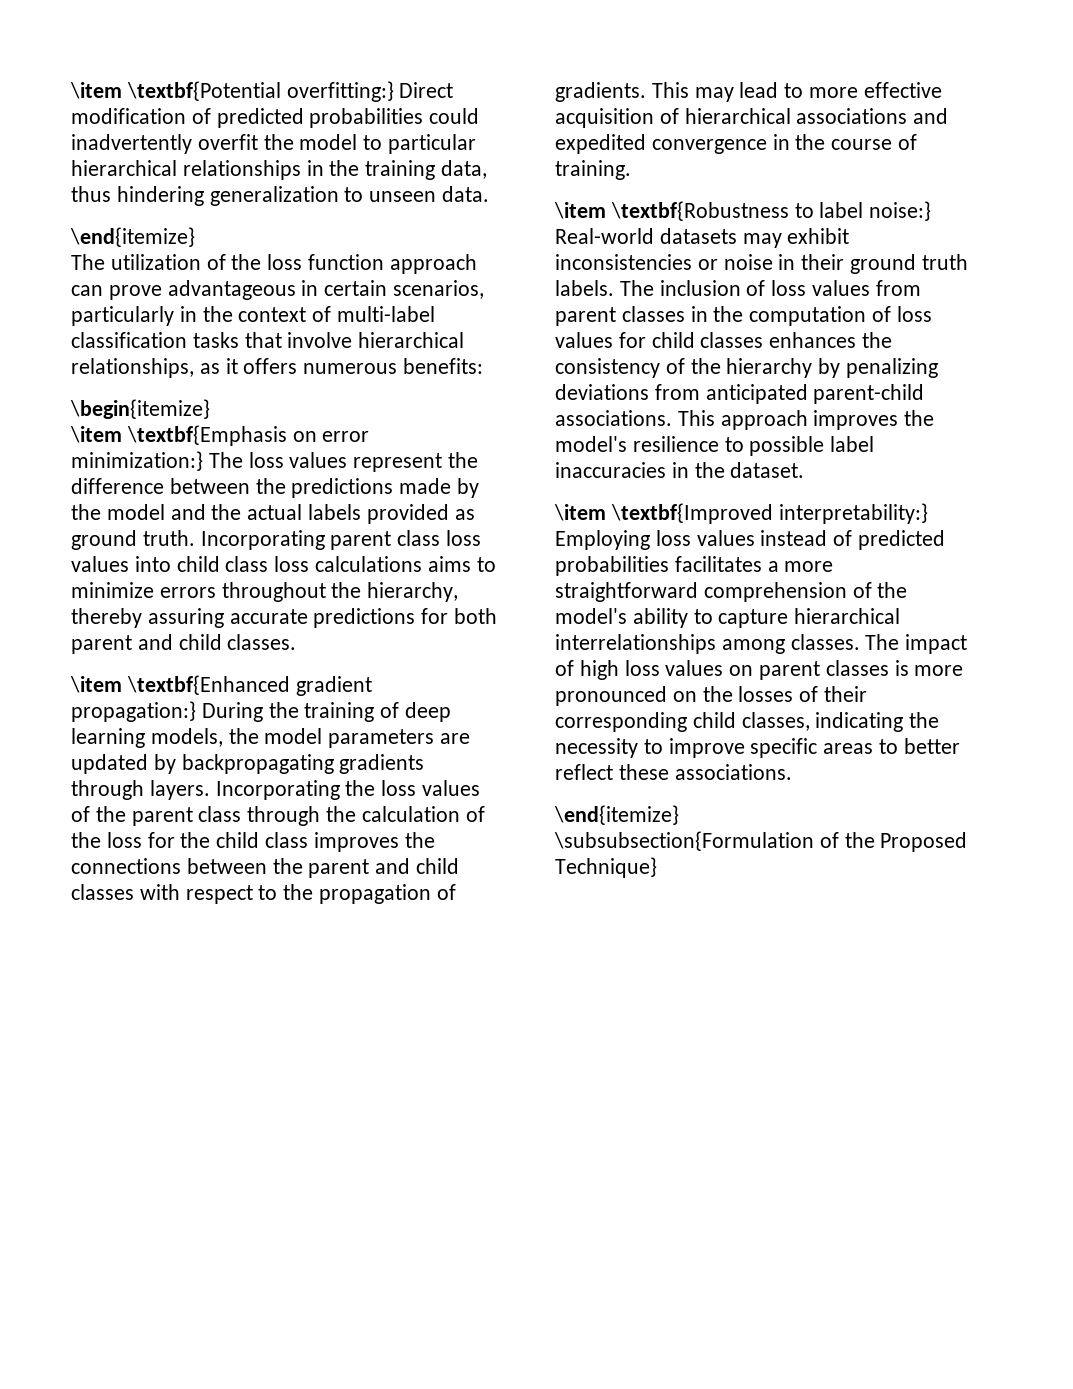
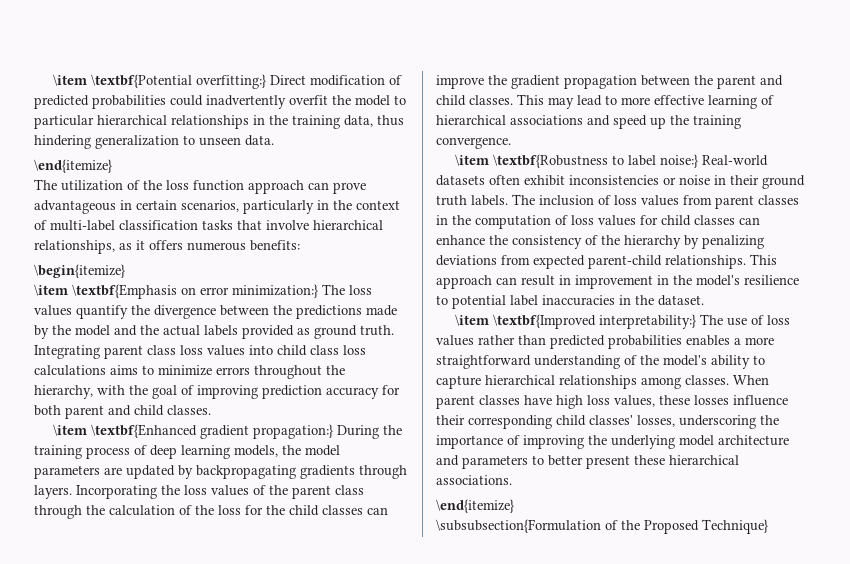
- \item \textbf{Emphasis on error minimization:} The loss values represent the difference between the predictions made by the model and the actual labels provided as ground truth.
+ \item \textbf{Emphasis on error minimization:} The loss values quantify the divergence between the predictions made by the model and the actual labels provided as ground truth.
- Incorporating parent class loss values into child class loss calculations aims to minimize errors throughout the hierarchy, thereby assuring accurate predictions for both parent and child classes.
+ Integrating parent class loss values into child class loss calculations aims to minimize errors throughout the hierarchy, with the goal of improving prediction accuracy for both parent and child classes.
- \item \textbf{Enhanced gradient propagation:} During the training of deep learning models, the model parameters are updated by backpropagating gradients through layers.
+ \item \textbf{Enhanced gradient propagation:} During the training process of deep learning models, the model parameters are updated by backpropagating gradients through layers.
- Incorporating the loss values of the parent class through the calculation of the loss for the child class improves the connections between the parent and child classes with respect to the propagation of gradients.
+ Incorporating the loss values of the parent class through the calculation of the loss for the child classes can improve the gradient propagation between the parent and child classes.
- This may lead to more effective acquisition of hierarchical associations and expedited convergence in the course of training.
+ This may lead to more effective learning of hierarchical associations and speed up the training convergence.
- \item \textbf{Robustness to label noise:} Real-world datasets may exhibit inconsistencies or noise in their ground truth labels.
+ \item \textbf{Robustness to label noise:} Real-world datasets often exhibit inconsistencies or noise in their ground truth labels.
- The inclusion of loss values from parent classes in the computation of loss values for child classes enhances the consistency of the hierarchy by penalizing deviations from anticipated parent-child associations. This approach improves the model's resilience to possible label inaccuracies in the dataset.
+ The inclusion of loss values from parent classes in the computation of loss values for child classes can enhance the consistency of the hierarchy by penalizing deviations from expected parent-child relationships. This approach can result in improvement in the model's resilience to potential label inaccuracies in the dataset.
- \item \textbf{Improved interpretability:} Employing loss values instead of predicted probabilities facilitates a more straightforward comprehension of the model's ability to capture hierarchical interrelationships among classes.
+ \item \textbf{Improved interpretability:} The use of loss values rather than predicted probabilities enables a more straightforward understanding of the model's ability to capture hierarchical relationships among classes.
- The impact of high loss values on parent classes is more pronounced on the losses of their corresponding child classes, indicating the necessity to improve specific areas to better reflect these associations.
+ When parent classes have high loss values, these losses influence their corresponding child classes' losses, underscoring the importance of improving the underlying model architecture and parameters to better present these hierarchical associations.

